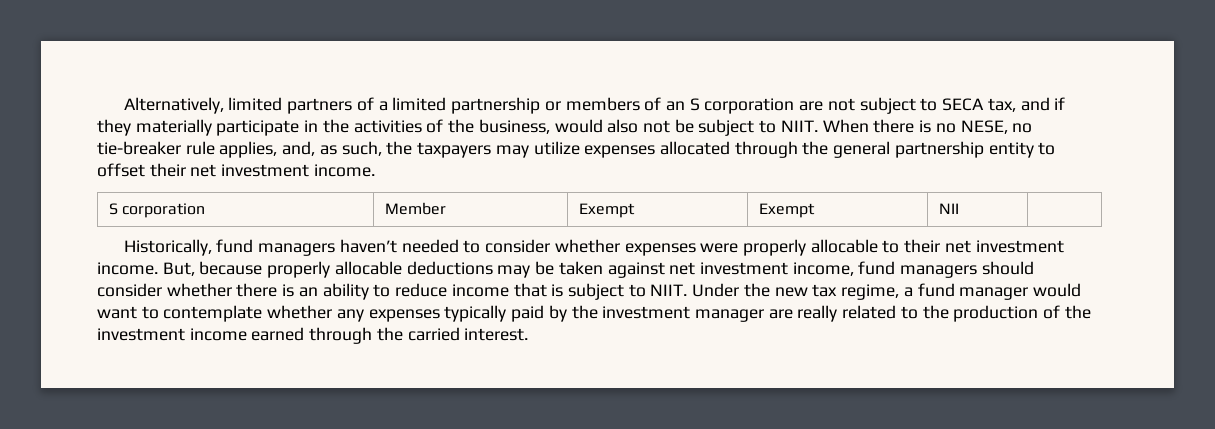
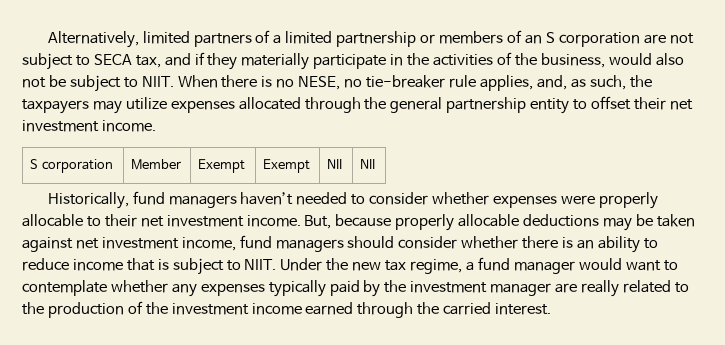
- S corporation | Member | Exempt | Exempt | NII |
+ S corporation | Member | Exempt | Exempt | NII | NII

